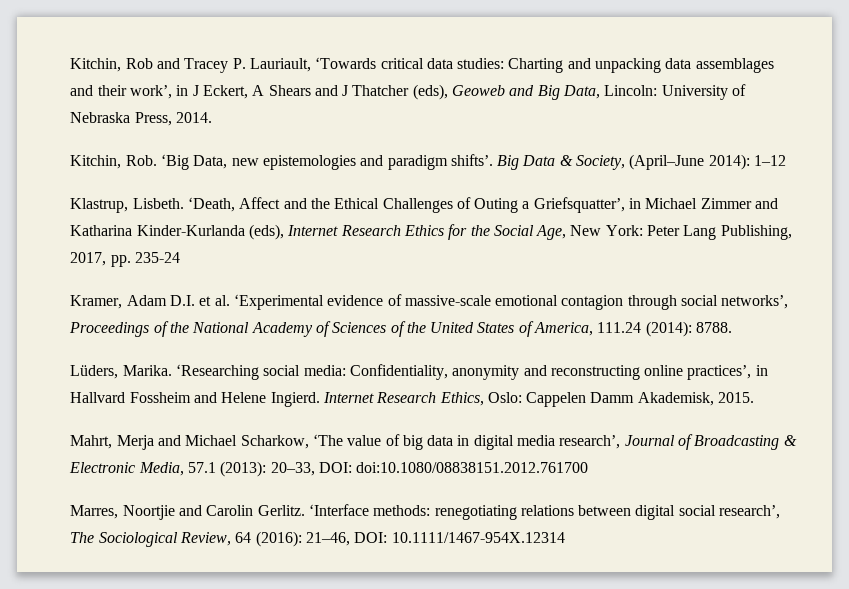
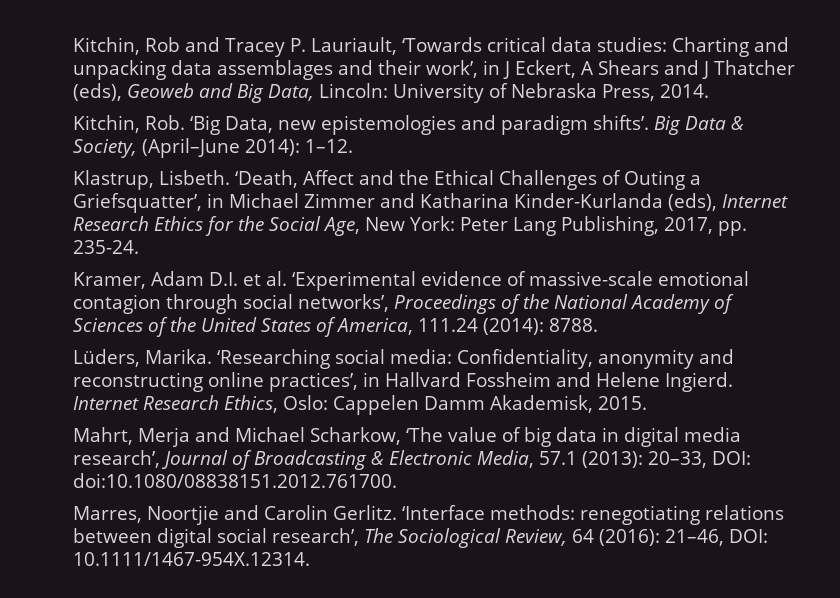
- Big Data & Society, (April–June 2014): 1–12
+ Big Data & Society, (April–June 2014): 1–12.
- ‘Death, Affect and the Ethical Challenges of Outing a Griefsquatter’, in Michael Zimmer and Katharina Kinder-Kurlanda (eds), Internet Research Ethics for the Social Age, New York: Peter Lang Publishing, 2017, pp. 235-24
+ ‘Death, Affect and the Ethical Challenges of Outing a Griefsquatter’, in Michael Zimmer and Katharina Kinder-Kurlanda (eds), Internet Research Ethics for the Social Age, New York: Peter Lang Publishing, 2017, pp. 235-24.
- Mahrt, Merja and Michael Scharkow, ‘The value of big data in digital media research’, Journal of Broadcasting & Electronic Media, 57.1 (2013): 20–33, DOI: doi:10.1080/08838151.2012.761700
+ Mahrt, Merja and Michael Scharkow, ‘The value of big data in digital media research’, Journal of Broadcasting & Electronic Media, 57.1 (2013): 20–33, DOI: doi:10.1080/08838151.2012.761700.
- ‘Interface methods: renegotiating relations between digital social research’, The Sociological Review, 64 (2016): 21–46, DOI: 10.1111/1467-954X.12314
+ ‘Interface methods: renegotiating relations between digital social research’, The Sociological Review, 64 (2016): 21–46, DOI: 10.1111/1467-954X.12314.

